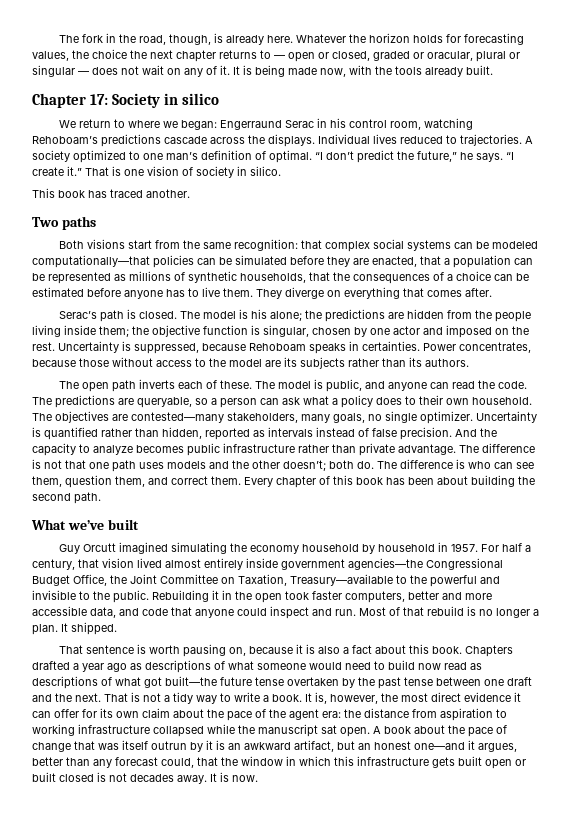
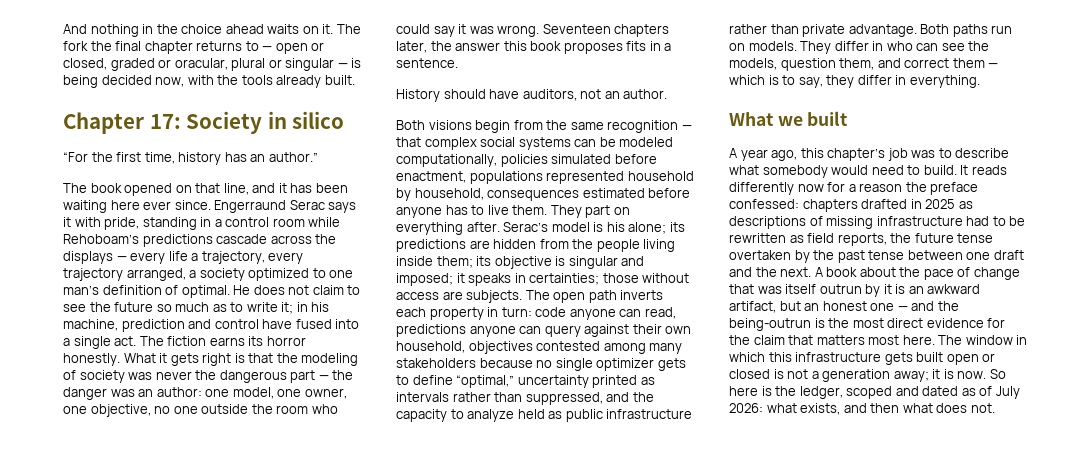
- The fork in the road, though, is already here. Whatever the horizon holds for forecasting values, the choice the next chapter returns to — open or closed, graded or oracular, plural or singular — does not wait on any of it. It is being made now, with the tools already built.
+ And nothing in the choice ahead waits on it. The fork the final chapter returns to — open or closed, graded or oracular, plural or singular — is being decided now, with the tools already built.
- We return to where we began: Engerraund Serac in his control room, watching Rehoboam’s predictions cascade across the displays. Individual lives reduced to trajectories. A society optimized to one man’s definition of optimal.
+ “For the first time, history has an author.”
+ The book opened on that line, and it has been waiting here ever since. Engerraund Serac says it with pride, standing in a control room while Rehoboam’s predictions cascade across the displays — every life a trajectory, every trajectory arranged, a society optimized to one man’s definition of optimal.
- “I don’t predict the future,” he says. “I create it.” That is one vision of society in silico.
- This book has traced another.
- Two paths
+ He does not claim to see the future so much as to write it; in his machine, prediction and control have fused into a single act. The fiction earns its horror honestly. What it gets right is that the modeling of society was never the dangerous part — the danger was an author: one model, one owner, one objective, no one outside the room who could say it was wrong. Seventeen chapters later, the answer this book proposes fits in a sentence.
+ History should have auditors, not an author.
- Both visions start from the same recognition: that complex social systems can be modeled computationally—that policies can be simulated before they are enacted, that a population can be represented as millions of synthetic households, that the consequences of a choice can be estimated before anyone has to live them.
+ Both visions begin from the same recognition — that complex social systems can be modeled computationally, policies simulated before enactment, populations represented household by household, consequences estimated before anyone has to live them.
- They diverge on everything that comes after.
- Serac’s path is closed. The model is his alone; the predictions are hidden from the people living inside them; the objective function is singular, chosen by one actor and imposed on the rest. Uncertainty is suppressed, because Rehoboam speaks in certainties. Power concentrates, because those without access to the model are its subjects rather than its authors.
- The open path inverts each of these. The model is public, and anyone can read the code. The predictions are queryable, so a person can ask what a policy does to their own household. The objectives are contested—many stakeholders, many goals, no single optimizer. Uncertainty is quantified rather than hidden, reported as intervals instead of false precision. And the capacity to analyze becomes public infrastructure rather than private advantage.
+ They part on everything after. Serac’s model is his alone; its predictions are hidden from the people living inside them; its objective is singular and imposed; it speaks in certainties; those without access are subjects. The open path inverts each property in turn: code anyone can read, predictions anyone can query against their own household, objectives contested among many stakeholders because no single optimizer gets to define “optimal,” uncertainty printed as intervals rather than suppressed, and the capacity to analyze held as public infrastructure rather than private advantage.
- The difference is not that one path uses models and the other doesn’t; both do. The difference is who can see them, question them, and correct them. Every chapter of this book has been about building the second path.
- What we’ve built
+ Both paths run on models. They differ in who can see the models, question them, and correct them — which is to say, they differ in everything.
+ What we built
- Guy Orcutt imagined simulating the economy household by household in 1957. For half a century, that vision lived almost entirely inside government agencies—the Congressional Budget Office, the Joint Committee on Taxation, Treasury—available to the powerful and invisible to the public. Rebuilding it in the open took faster computers, better and more accessible data, and code that anyone could inspect and run. Most of that rebuild is no longer a plan. It shipped.
- That sentence is worth pausing on, because it is also a fact about this book. Chapters drafted a year ago as descriptions of what someone would need to build now read as descriptions of what got built—the future tense overtaken by the past tense between one draft and the next.
+ A year ago, this chapter’s job was to describe what somebody would need to build. It reads differently now for a reason the preface confessed: chapters drafted in 2025 as descriptions of missing infrastructure had to be rewritten as field reports, the future tense overtaken by the past tense between one draft and the next.
- That is not a tidy way to write a book. It is, however, the most direct evidence it can offer for its own claim about the pace of the agent era: the distance from aspiration to working infrastructure collapsed while the manuscript sat open.
- A book about the pace of change that was itself outrun by it is an awkward artifact, but an honest one—and it argues, better than any forecast could, that the window in which this infrastructure gets built open or built closed is not decades away. It is now.
+ A book about the pace of change that was itself outrun by it is an awkward artifact, but an honest one — and the being-outrun is the most direct evidence for the claim that matters most here. The window in which this infrastructure gets built open or closed is not a generation away; it is now. So here is the ledger, scoped and dated as of July 2026: what exists, and then what does not.

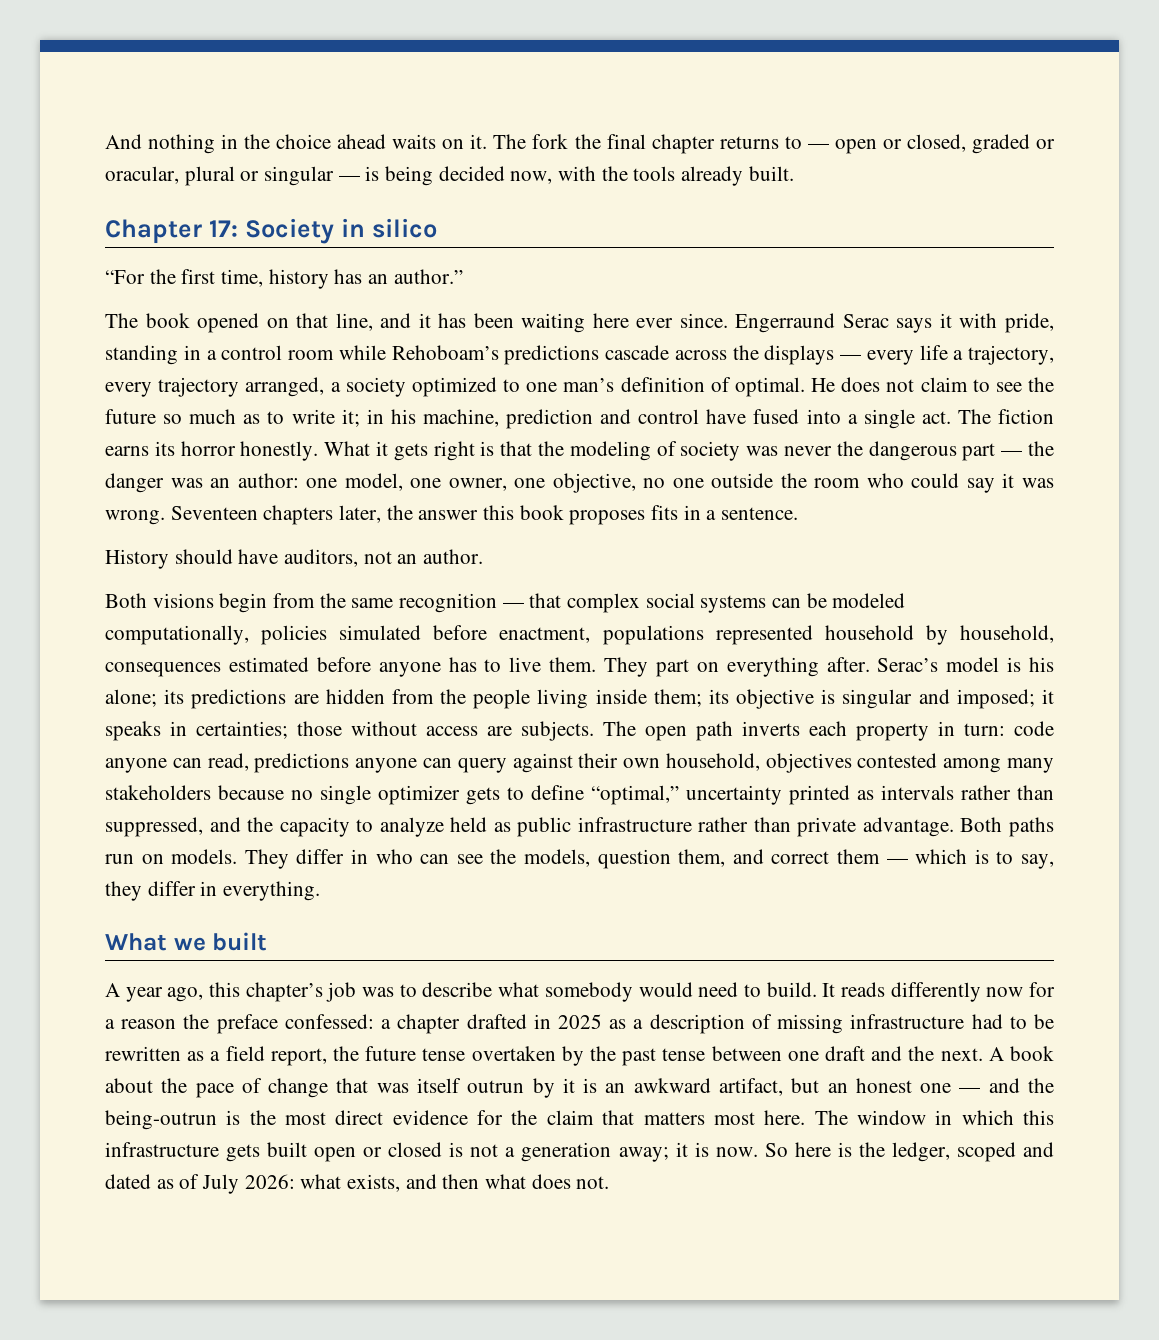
- It reads differently now for a reason the preface confessed: chapters drafted in 2025 as descriptions of missing infrastructure had to be rewritten as field reports, the future tense overtaken by the past tense between one draft and the next.
+ It reads differently now for a reason the preface confessed: a chapter drafted in 2025 as a description of missing infrastructure had to be rewritten as a field report, the future tense overtaken by the past tense between one draft and the next.

